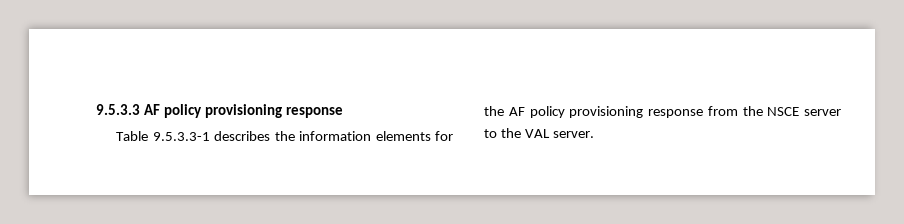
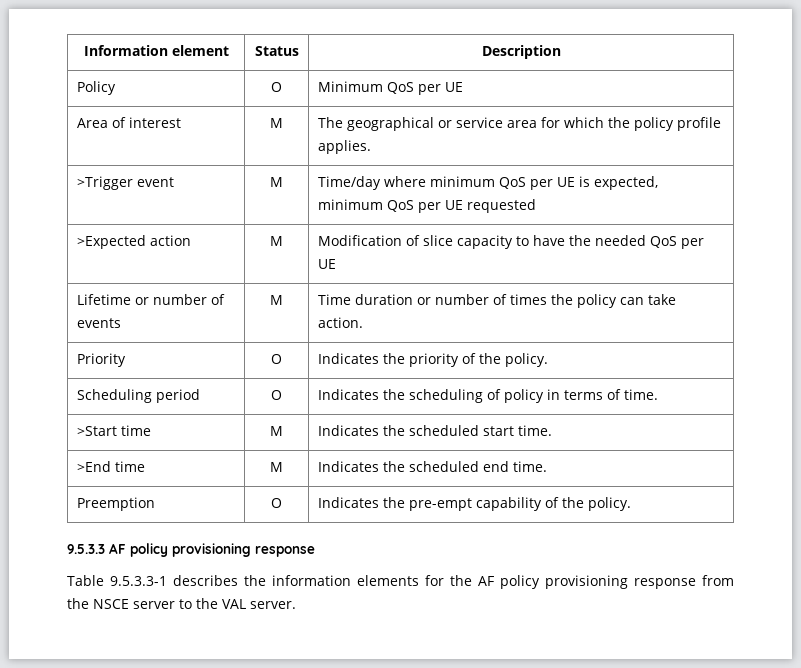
+ Information element | Status | Description
+ Policy | O | Minimum QoS per UE
+ Area of interest | M | The geographical or service area for which the policy profile applies.
+ >Trigger event | M | Time/day where minimum QoS per UE is expected, minimum QoS per UE requested
+ >Expected action | M | Modification of slice capacity to have the needed QoS per UE
+ Lifetime or number of events | M | Time duration or number of times the policy can take action.
+ Priority | O | Indicates the priority of the policy.
+ Scheduling period | O | Indicates the scheduling of policy in terms of time.
+ >Start time | M | Indicates the scheduled start time.
+ >End time | M | Indicates the scheduled end time.
+ Preemption | O | Indicates the pre-empt capability of the policy.

